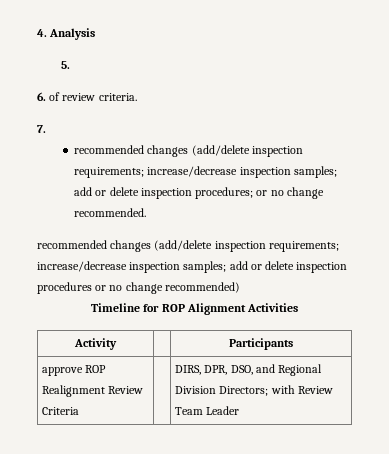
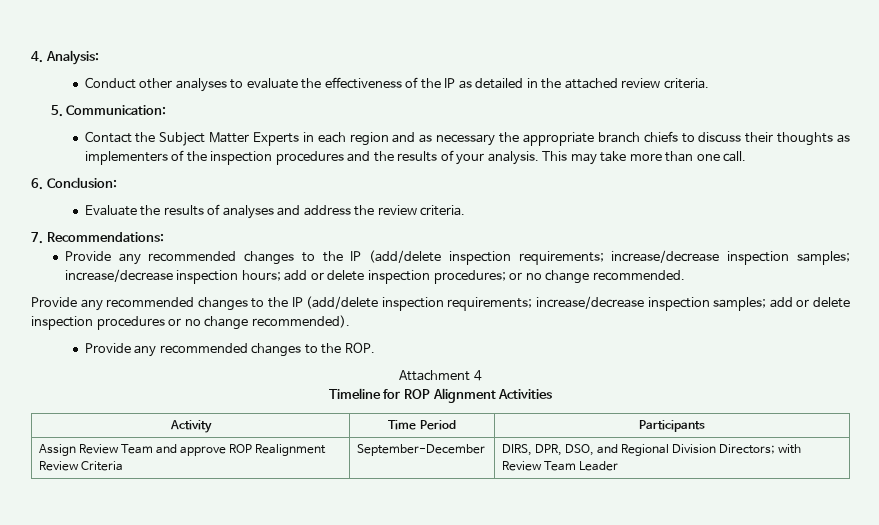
- 4. Analysis
- 5.
- 6. of review criteria.
- 7.
- recommended changes (add/delete inspection requirements; increase/decrease inspection samples; add or delete inspection procedures; or no change recommended.
+ 4. Analysis:
+ Conduct other analyses to evaluate the effectiveness of the IP as detailed in the attached review criteria.
+ 5. Communication:
+ Contact the Subject Matter Experts in each region and as necessary the appropriate branch chiefs to discuss their thoughts as implementers of the inspection procedures and the results of your analysis. This may take more than one call.
+ 6. Conclusion:
+ Evaluate the results of analyses and address the review criteria.
+ 7. Recommendations:
+ Provide any recommended changes to the IP (add/delete inspection requirements; increase/decrease inspection samples; increase/decrease inspection hours; add or delete inspection procedures; or no change recommended.
- recommended changes (add/delete inspection requirements; increase/decrease inspection samples; add or delete inspection procedures or no change recommended)
+ Provide any recommended changes to the IP (add/delete inspection requirements; increase/decrease inspection samples; add or delete inspection procedures or no change recommended).
+ Provide any recommended changes to the ROP.
+ Attachment 4
- Activity | | Participants
+ Activity | Time Period | Participants
- approve ROP Realignment Review Criteria | | DIRS, DPR, DSO, and Regional Division Directors; with Review Team Leader
+ Assign Review Team and approve ROP Realignment Review Criteria | September-December | DIRS, DPR, DSO, and Regional Division Directors; with Review Team Leader

